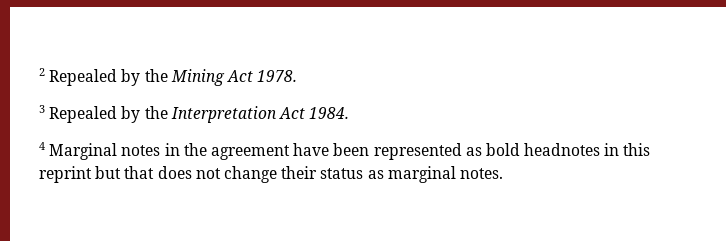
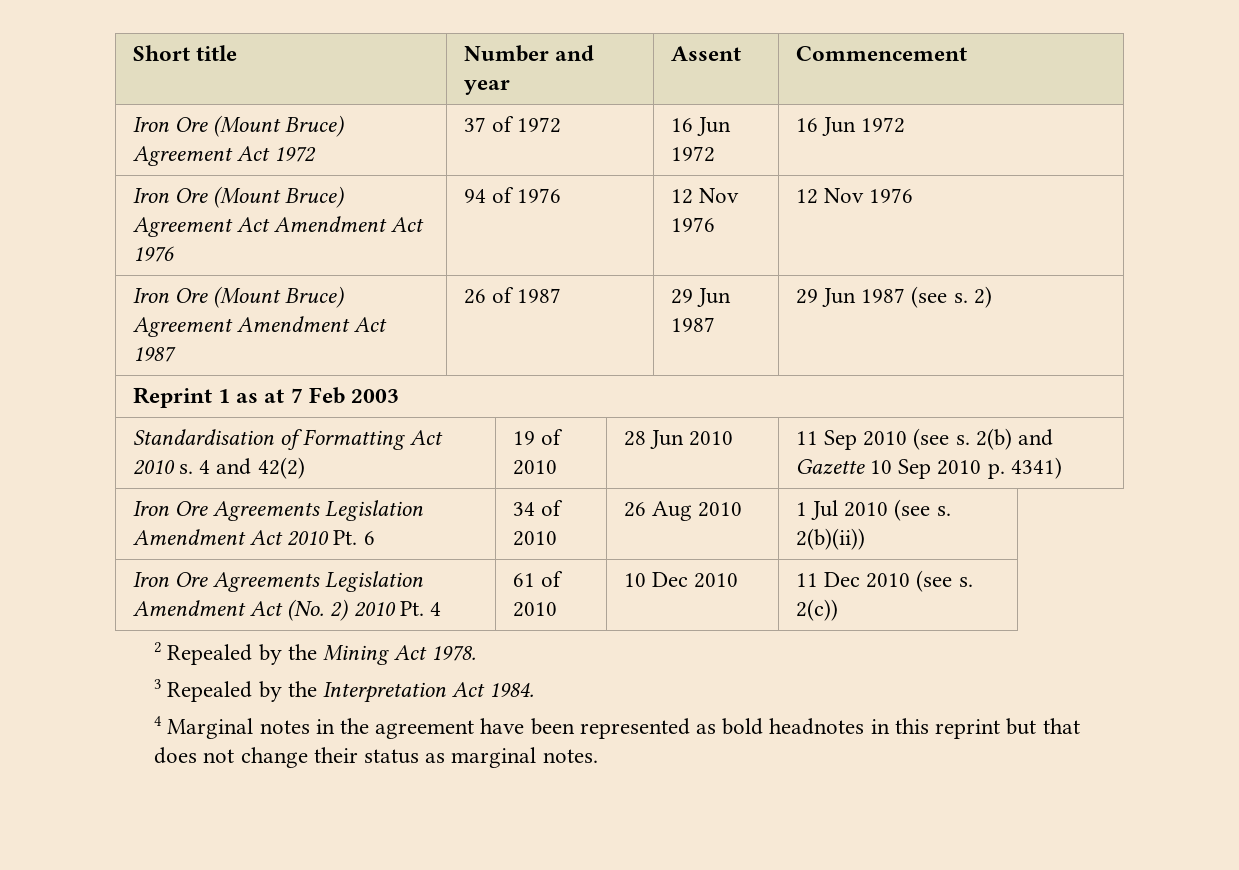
+ Short title | Number and year | Assent | Commencement
+ Iron Ore (Mount Bruce) Agreement Act 1972 | 37 of 1972 | 16 Jun 1972 | 16 Jun 1972
+ Iron Ore (Mount Bruce) Agreement Act Amendment Act 1976 | 94 of 1976 | 12 Nov 1976 | 12 Nov 1976
+ Iron Ore (Mount Bruce) Agreement Amendment Act 1987 | 26 of 1987 | 29 Jun 1987 | 29 Jun 1987 (see s. 2)
+ Reprint 1 as at 7 Feb 2003
+ Standardisation of Formatting Act 2010 s. 4 and 42(2) | 19 of 2010 | 28 Jun 2010 | 11 Sep 2010 (see s. 2(b) and Gazette 10 Sep 2010 p. 4341)
+ Iron Ore Agreements Legislation Amendment Act 2010 Pt. 6 | 34 of 2010 | 26 Aug 2010 | 1 Jul 2010 (see s. 2(b)(ii))
+ Iron Ore Agreements Legislation Amendment Act (No. 2) 2010 Pt. 4 | 61 of 2010 | 10 Dec 2010 | 11 Dec 2010 (see s. 2(c))

